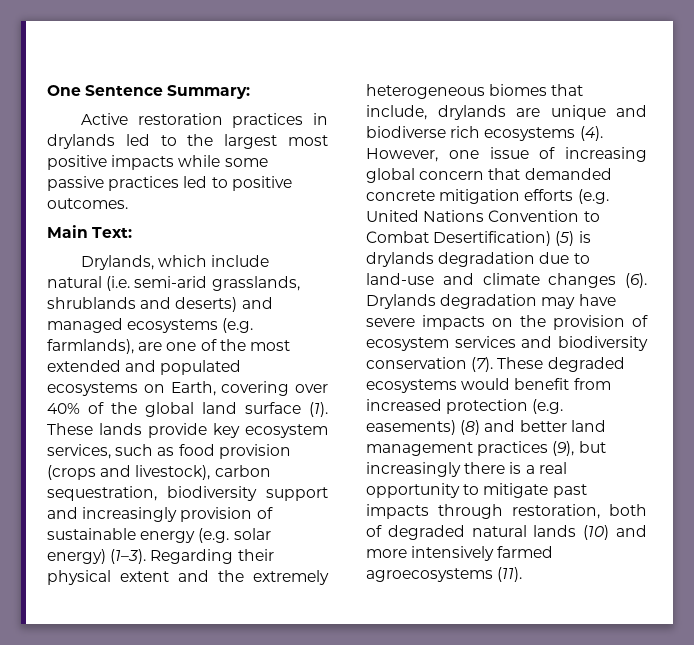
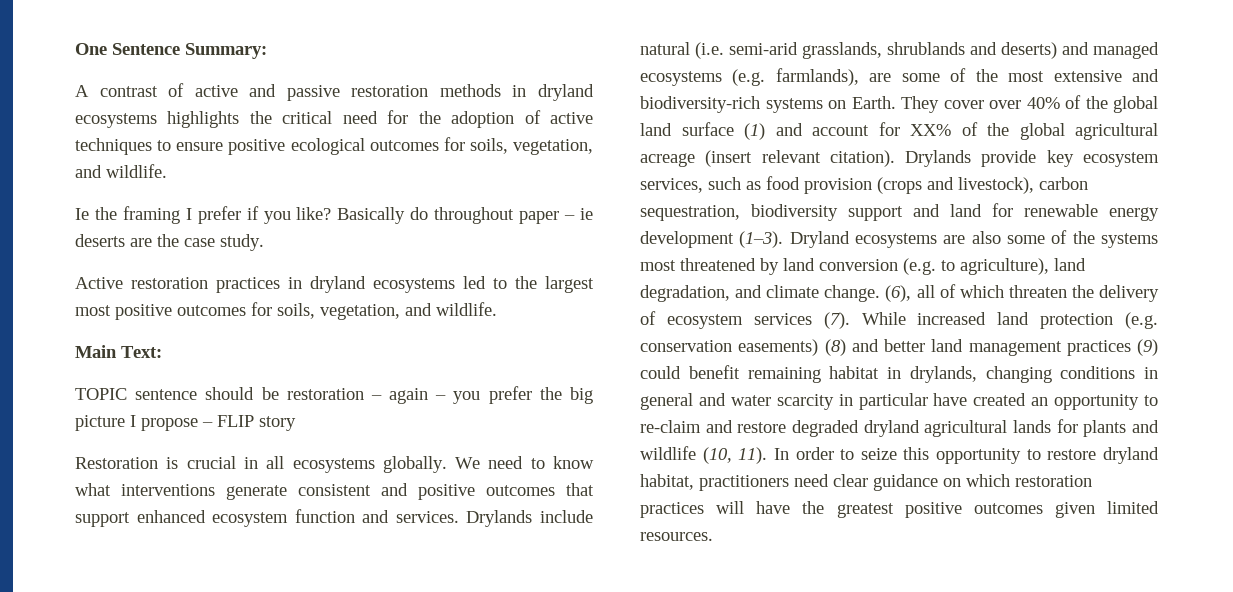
+ A contrast of active and passive restoration methods in dryland ecosystems highlights the critical need for the adoption of active techniques to ensure positive ecological outcomes for soils, vegetation, and wildlife.
+ Ie the framing I prefer if you like? Basically do throughout paper – ie deserts are the case study.
- Active restoration practices in drylands led to the largest most positive impacts while some passive practices led to positive outcomes.
+ Active restoration practices in dryland ecosystems led to the largest most positive outcomes for soils, vegetation, and wildlife.
  Main Text:
- Drylands, which include natural (i.e. semi-arid grasslands, shrublands and deserts) and managed ecosystems (e.g. farmlands), are one of the most extended and populated ecosystems on Earth, covering over 40% of the global land surface (1). These lands provide key ecosystem services, such as food provision (crops and livestock), carbon sequestration, biodiversity support and increasingly provision of sustainable energy (e.g. solar energy) (1–3). Regarding their physical extent and the extremely heterogeneous biomes that include, drylands are unique and biodiverse rich ecosystems (4). However, one issue of increasing global concern that demanded concrete mitigation efforts (e.g. United Nations Convention to Combat Desertification) (5) is drylands degradation due to land-use and climate changes (6). Drylands degradation may have severe impacts on the provision of ecosystem services and biodiversity conservation (7). These degraded ecosystems would benefit from increased protection (e.g. easements) (8) and better land management practices (9), but increasingly there is a real opportunity to mitigate past impacts through restoration, both of degraded natural lands (10) and more intensively farmed agroecosystems (11).
+ TOPIC sentence should be restoration – again – you prefer the big picture I propose – FLIP story
+ Restoration is crucial in all ecosystems globally. We need to know what interventions generate consistent and positive outcomes that support enhanced ecosystem function and services. Drylands include natural (i.e. semi-arid grasslands, shrublands and deserts) and managed ecosystems (e.g. farmlands), are some of the most extensive and biodiversity-rich systems on Earth. They cover over 40% of the global land surface (1) and account for XX% of the global agricultural acreage (insert relevant citation). Drylands provide key ecosystem services, such as food provision (crops and livestock), carbon sequestration, biodiversity support and land for renewable energy development (1–3). Dryland ecosystems are also some of the systems most threatened by land conversion (e.g. to agriculture), land degradation, and climate change. (6), all of which threaten the delivery of ecosystem services (7). While increased land protection (e.g. conservation easements) (8) and better land management practices (9) could benefit remaining habitat in drylands, changing conditions in general and water scarcity in particular have created an opportunity to re-claim and restore degraded dryland agricultural lands for plants and wildlife (10, 11). In order to seize this opportunity to restore dryland habitat, practitioners need clear guidance on which restoration practices will have the greatest positive outcomes given limited resources.

